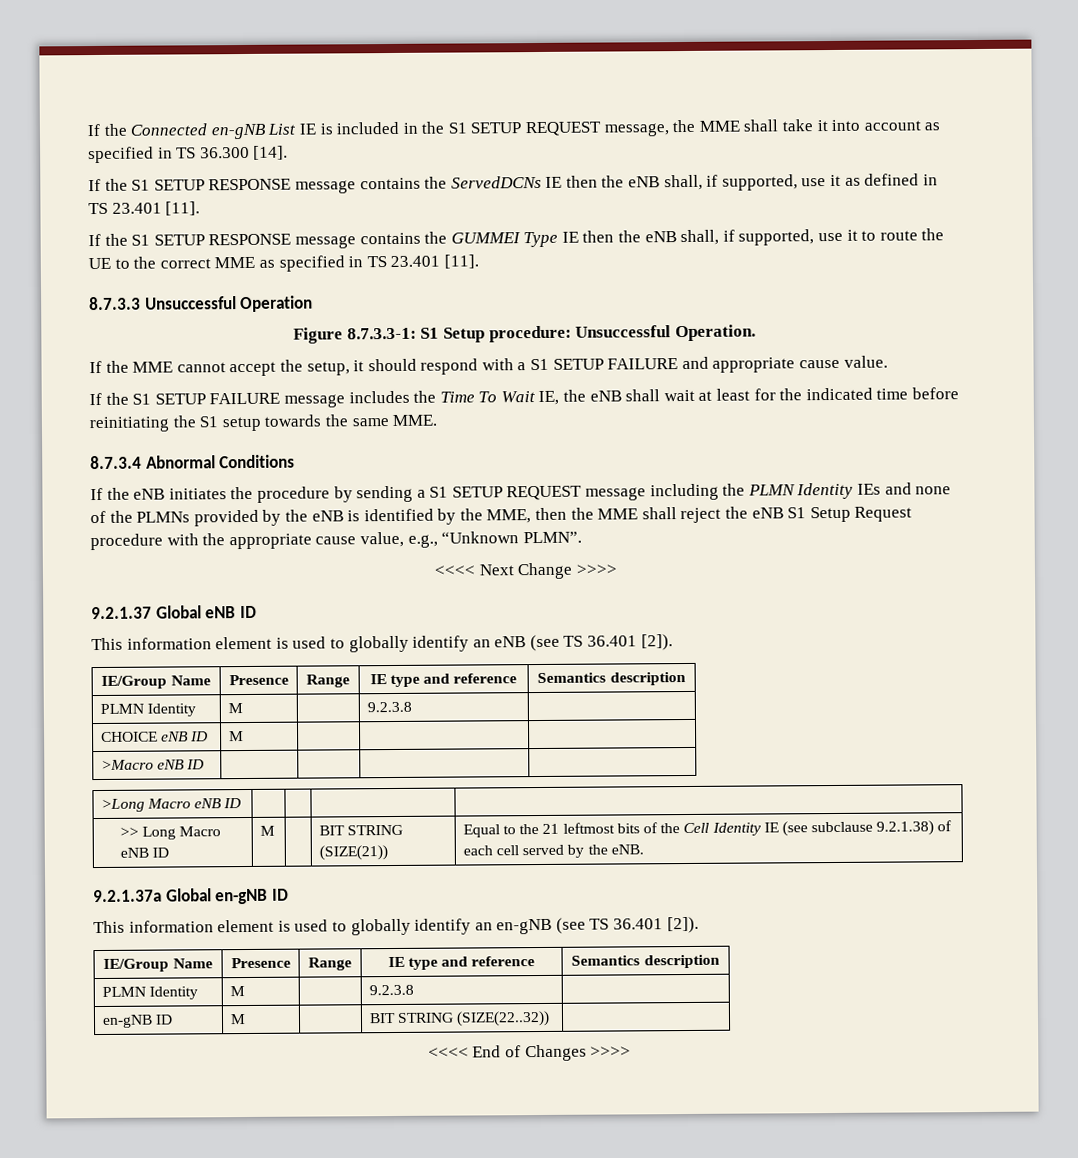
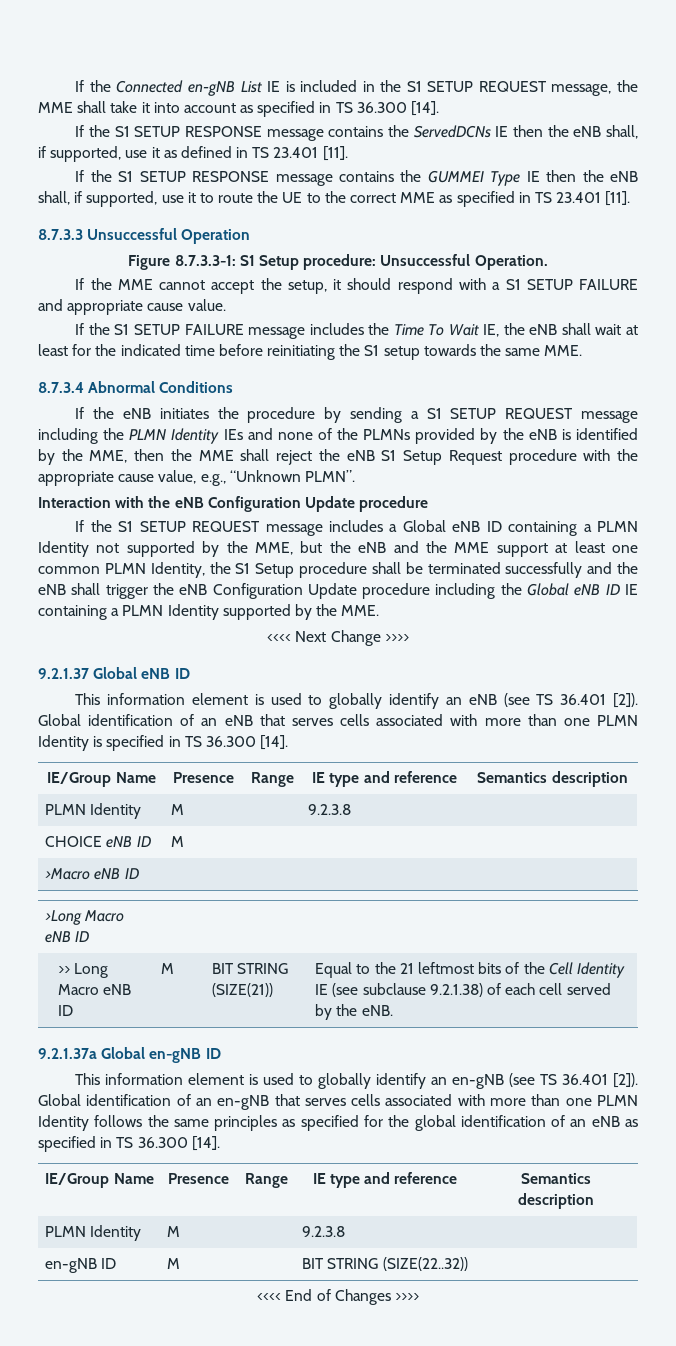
+ Interaction with the eNB Configuration Update procedure
+ If the S1 SETUP REQUEST message includes a Global eNB ID containing a PLMN Identity not supported by the MME, but the eNB and the MME support at least one common PLMN Identity, the S1 Setup procedure shall be terminated successfully and the eNB shall trigger the eNB Configuration Update procedure including the Global eNB ID IE containing a PLMN Identity supported by the MME.
+ Global identification of an eNB that serves cells associated with more than one PLMN Identity is specified in TS 36.300 [14].
+ Global identification of an en-gNB that serves cells associated with more than one PLMN Identity follows the same principles as specified for the global identification of an eNB as specified in TS 36.300 [14].

